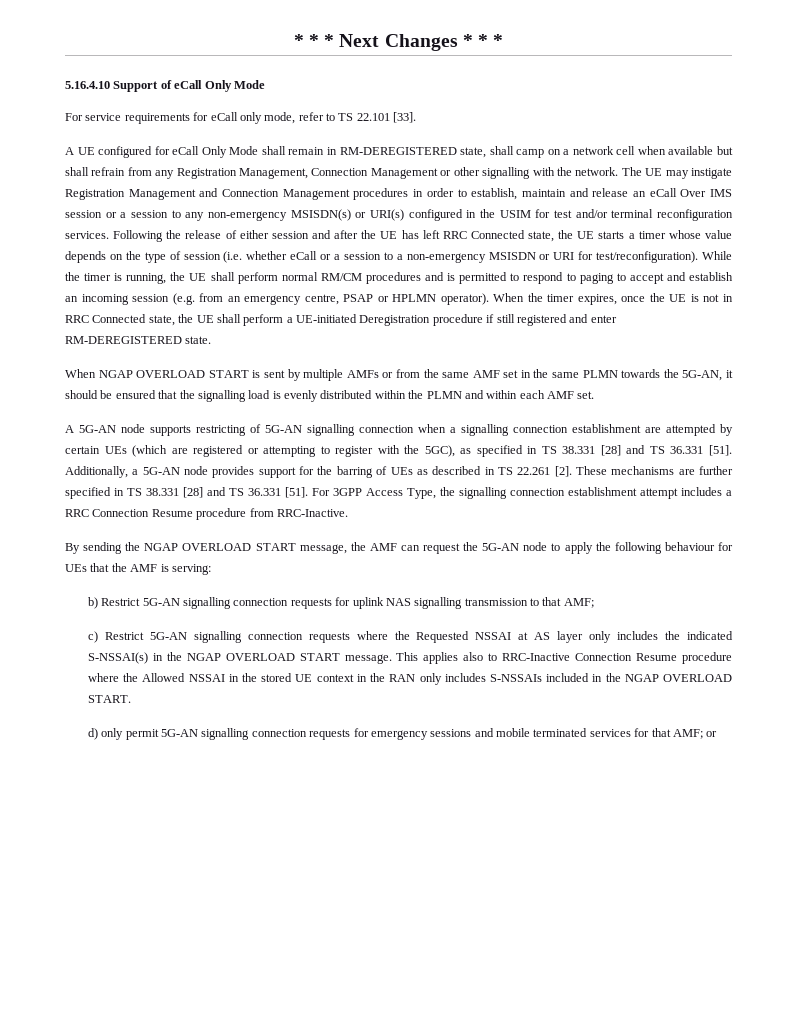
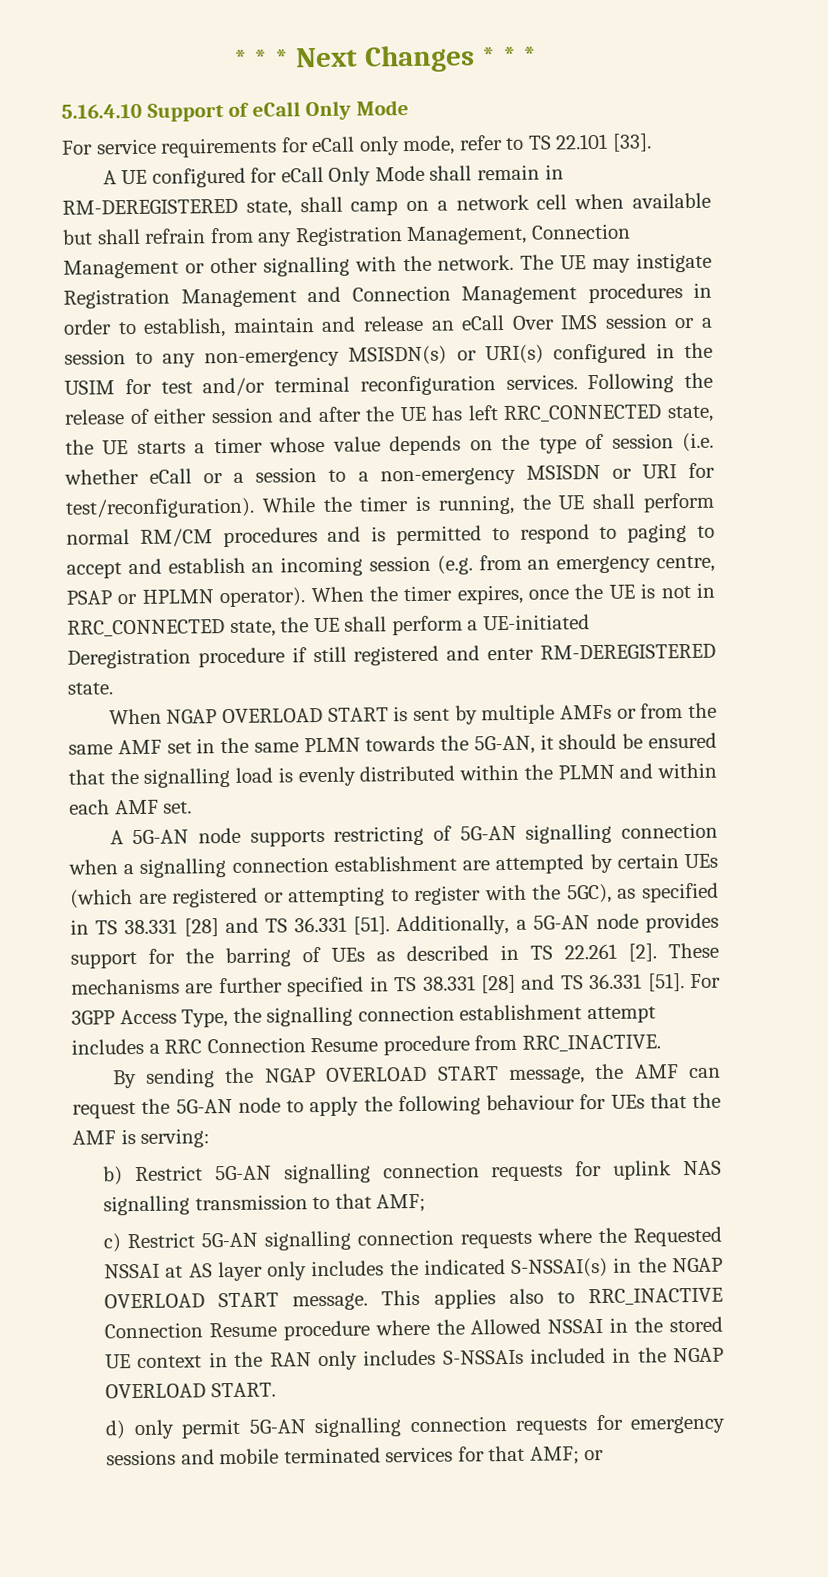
- Following the release of either session and after the UE has left RRC Connected state, the UE starts a timer whose value depends on the type of session (i.e. whether eCall or a session to a non-emergency MSISDN or URI for test/reconfiguration).
+ Following the release of either session and after the UE has left RRC_CONNECTED state, the UE starts a timer whose value depends on the type of session (i.e. whether eCall or a session to a non-emergency MSISDN or URI for test/reconfiguration).
- When the timer expires, once the UE is not in RRC Connected state, the UE shall perform a UE-initiated Deregistration procedure if still registered and enter RM-DEREGISTERED state.
+ When the timer expires, once the UE is not in RRC_CONNECTED state, the UE shall perform a UE-initiated Deregistration procedure if still registered and enter RM-DEREGISTERED state.
- For 3GPP Access Type, the signalling connection establishment attempt includes a RRC Connection Resume procedure from RRC-Inactive.
+ For 3GPP Access Type, the signalling connection establishment attempt includes a RRC Connection Resume procedure from RRC_INACTIVE.
- This applies also to RRC-Inactive Connection Resume procedure where the Allowed NSSAI in the stored UE context in the RAN only includes S-NSSAIs included in the NGAP OVERLOAD START.
+ This applies also to RRC_INACTIVE Connection Resume procedure where the Allowed NSSAI in the stored UE context in the RAN only includes S-NSSAIs included in the NGAP OVERLOAD START.

